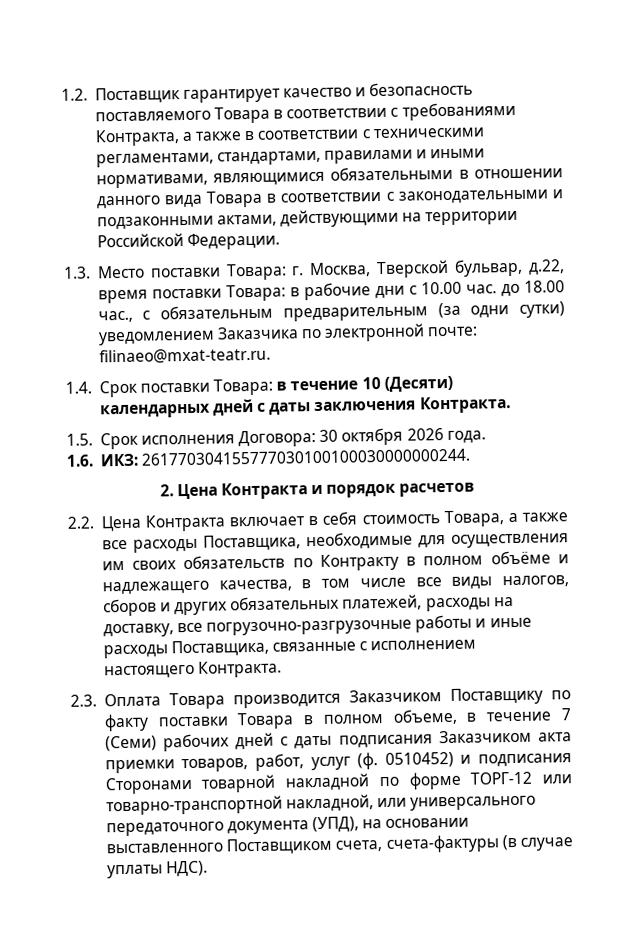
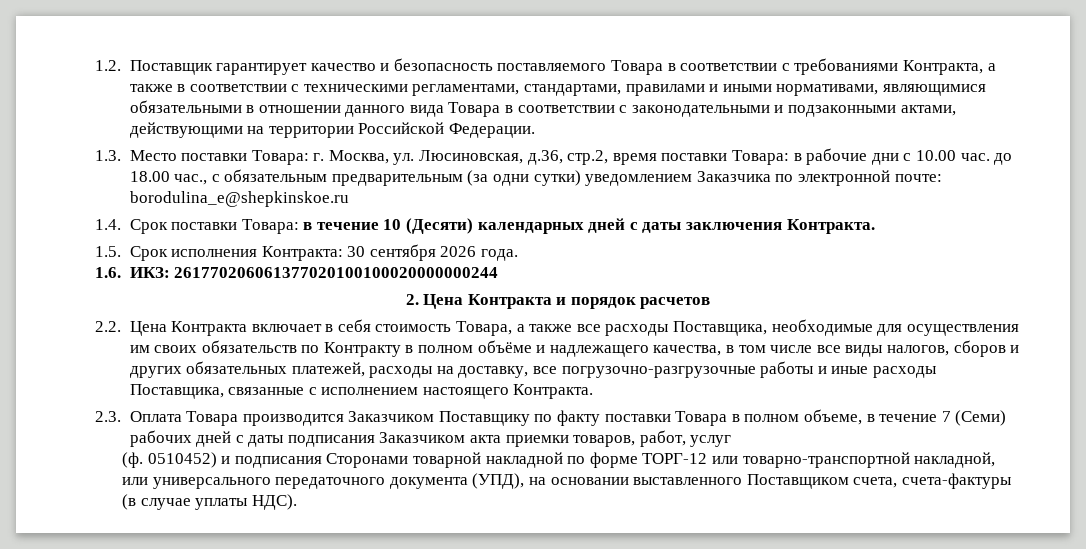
- 1.3. Место поставки Товара: г. Москва, Тверской бульвар, д.22, время поставки Товара: в рабочие дни с 10.00 час. до 18.00 час., с обязательным предварительным (за одни сутки) уведомлением Заказчика по электронной почте: filinaeo@mxat-teatr.ru.
+ 1.3. Место поставки Товара: г. Москва, ул. Люсиновская, д.36, стр.2, время поставки Товара: в рабочие дни с 10.00 час. до 18.00 час., с обязательным предварительным (за одни сутки) уведомлением Заказчика по электронной почте: borodulina_e@shepkinskoe.ru
- 1.5. Срок исполнения Договора: 30 октября 2026 года.
+ 1.5. Срок исполнения Контракта: 30 сентября 2026 года.
- 1.6. ИКЗ: 261770304155777030100100030000000244.
+ 1.6. ИКЗ: 261770206061377020100100020000000244
- 2.3. Оплата Товара производится Заказчиком Поставщику по факту поставки Товара в полном объеме, в течение 7 (Семи) рабочих дней с даты подписания Заказчиком акта приемки товаров, работ, услуг (ф.
+ 2.3. Оплата Товара производится Заказчиком Поставщику по факту поставки Товара в полном объеме, в течение 7 (Семи) рабочих дней с даты подписания Заказчиком акта приемки товаров, работ, услуг
+ (ф.

